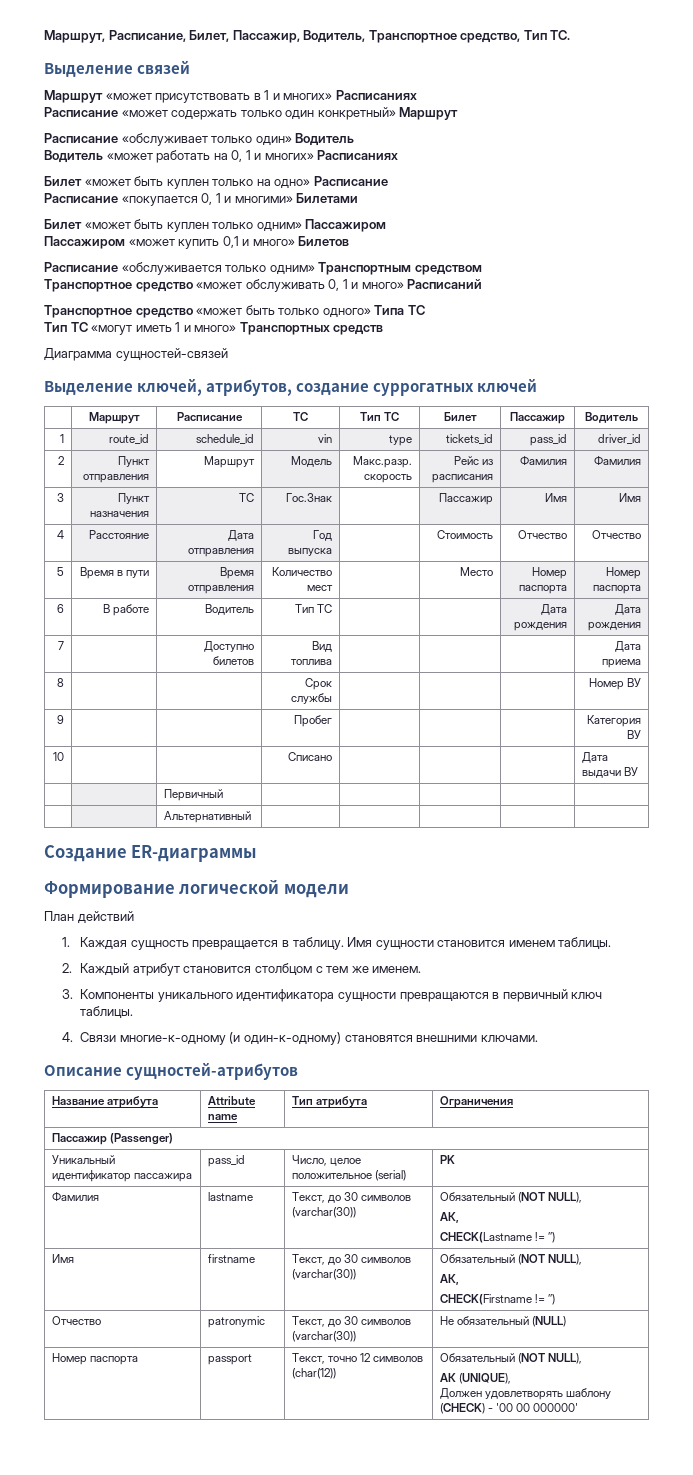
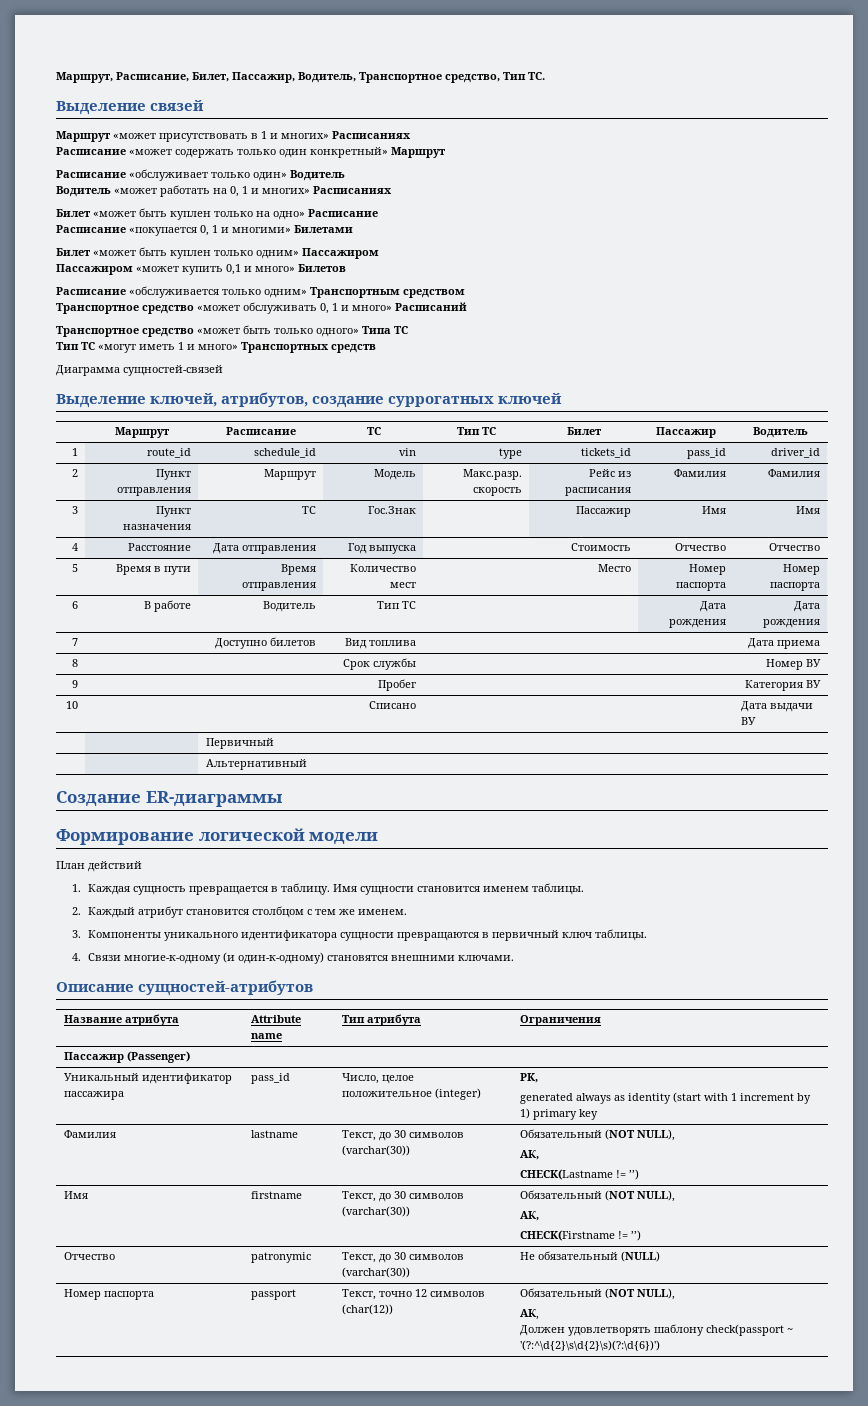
- Уникальный идентификатор пассажира | pass_id | Число, целое положительное (serial) | PK
+ Уникальный идентификатор пассажира | pass_id | Число, целое положительное (integer) | PK,
+ generated always as identity (start with 1 increment by 1) primary key
  Номер паспорта | passport | Текст, точно 12 символов (char(12)) | Обязательный (NOT NULL),
- АК (UNIQUE),
- Должен удовлетворять шаблону (CHECK) - '00 00 000000'
+ АК,
+ Должен удовлетворять шаблону check(passport ~ '(?:^\d{2}\s\d{2}\s)(?:\d{6})')

